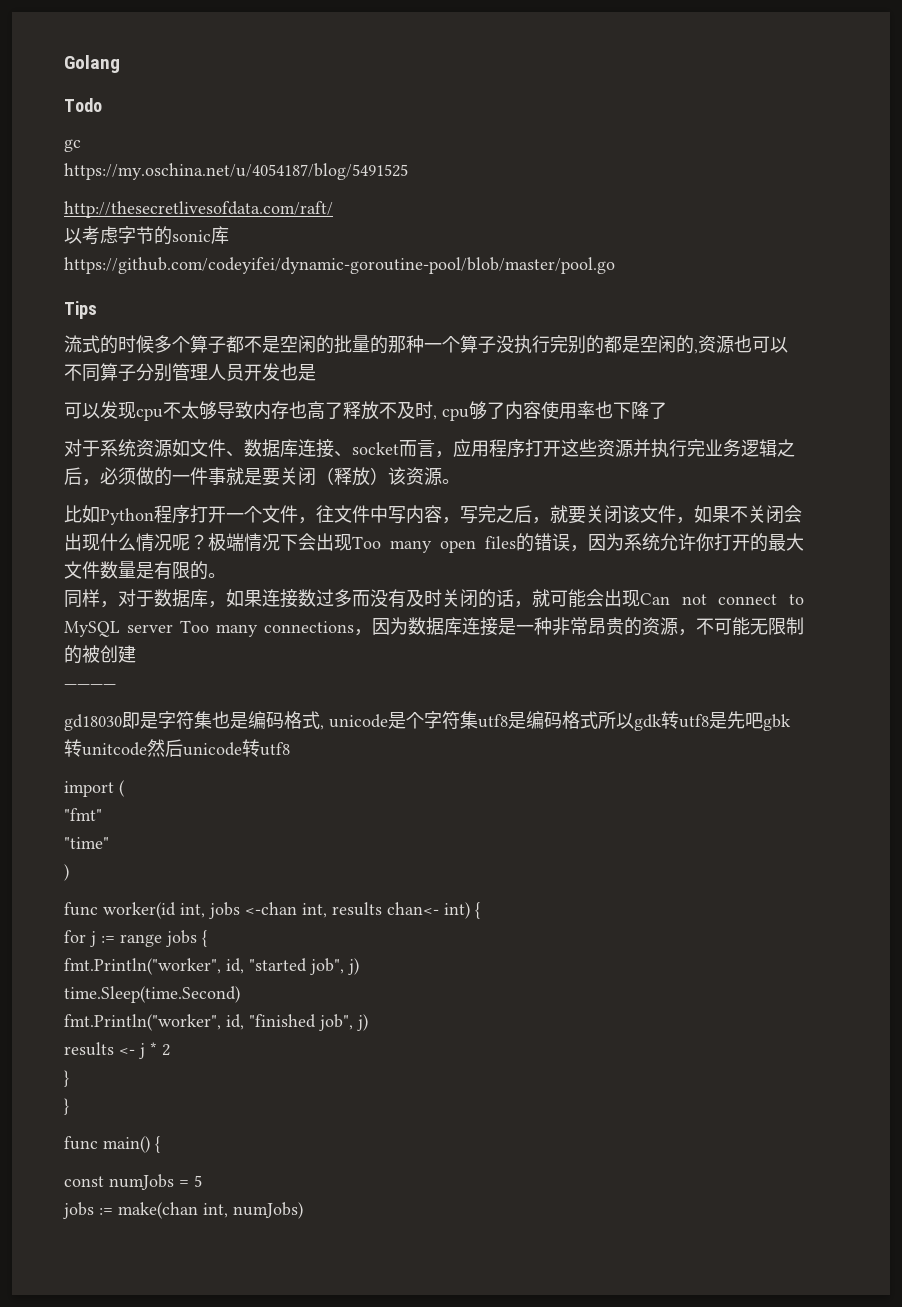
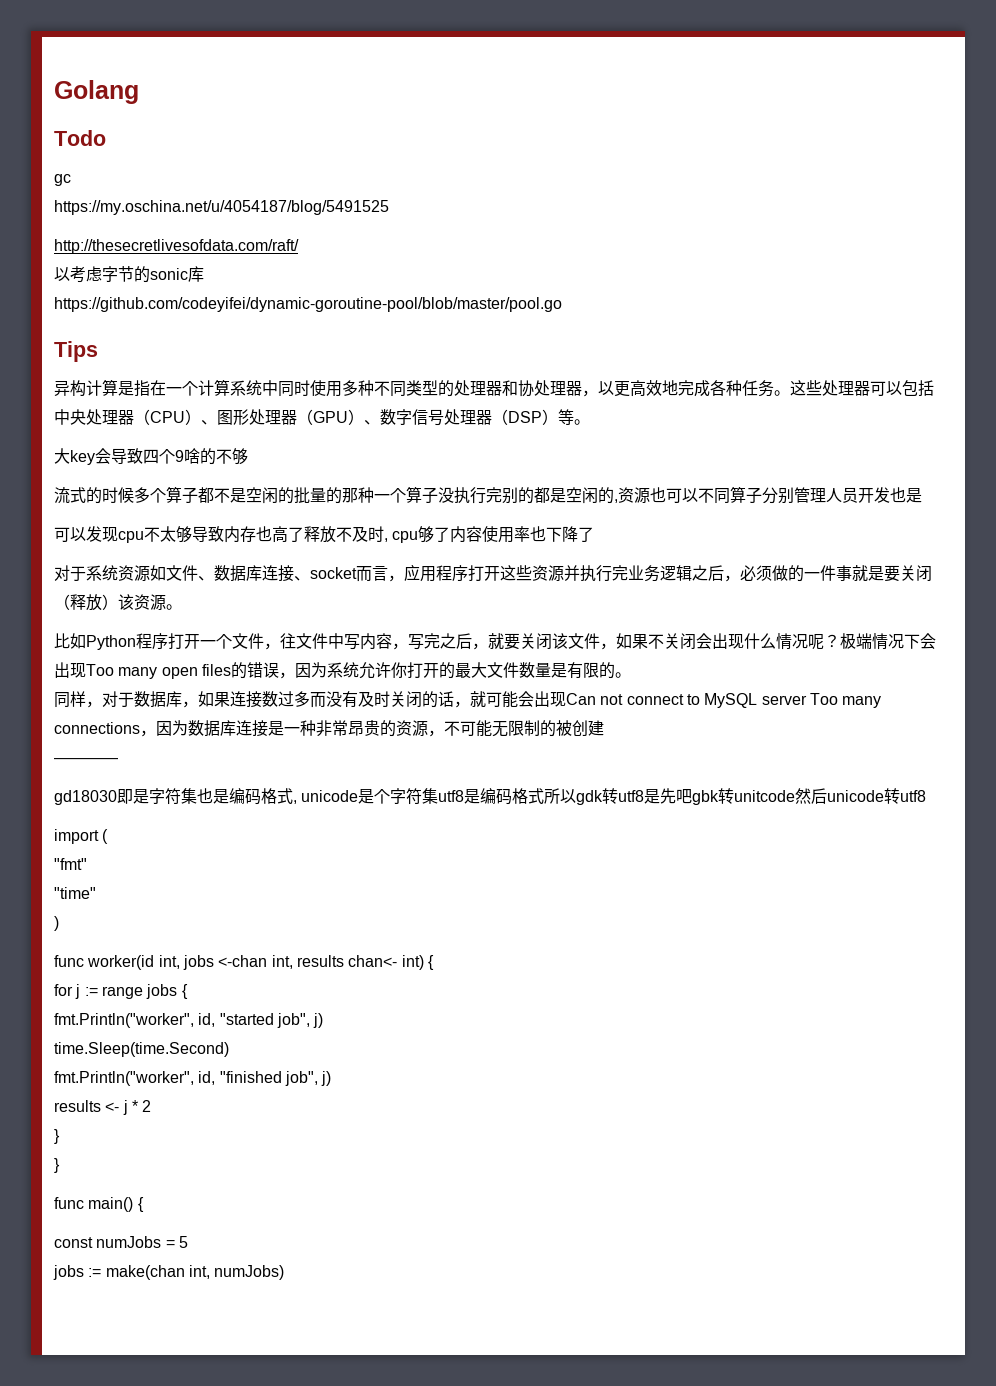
+ 异构计算是指在一个计算系统中同时使用多种不同类型的处理器和协处理器，以更高效地完成各种任务。这些处理器可以包括中央处理器（CPU）、图形处理器（GPU）、数字信号处理器（DSP）等。
+ 大key会导致四个9啥的不够

